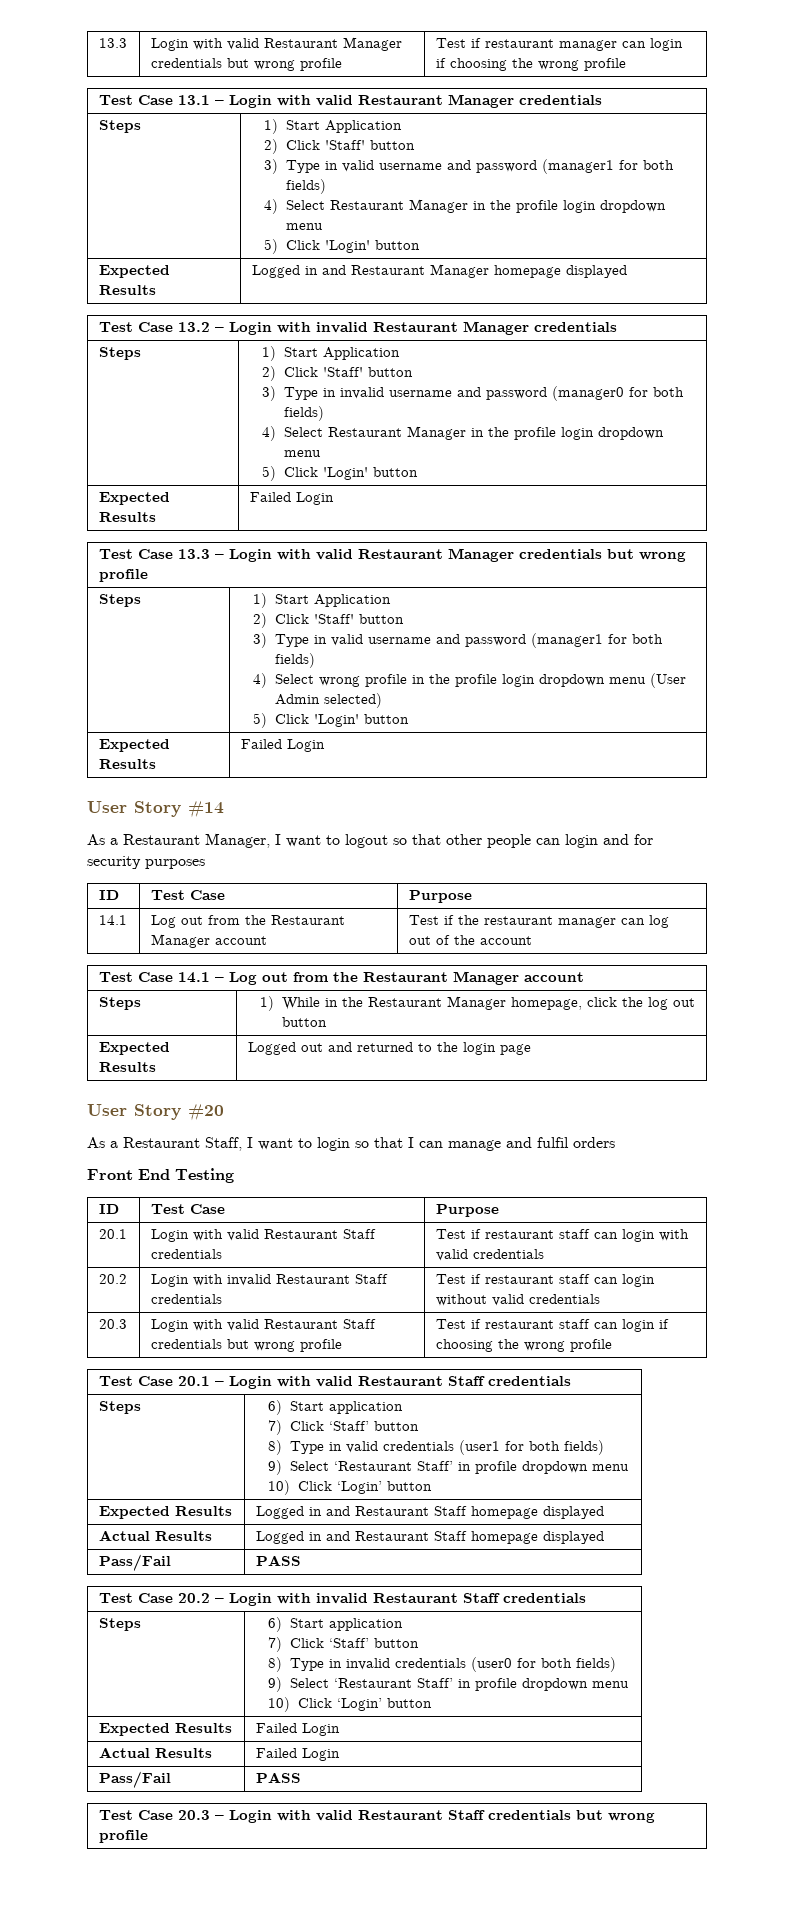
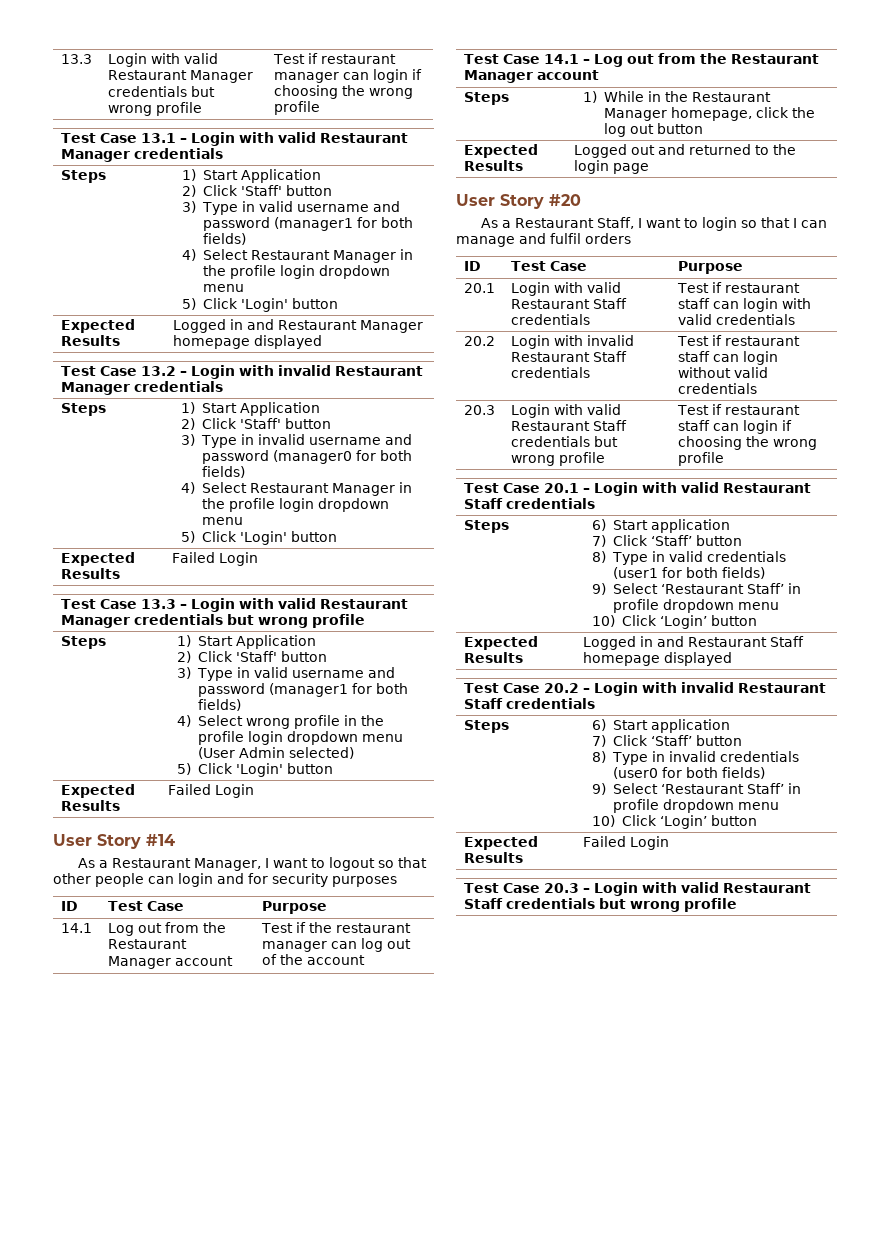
- Front End Testing
- Actual Results | Logged in and Restaurant Staff homepage displayed
- Pass/Fail | PASS
- Actual Results | Failed Login
- Pass/Fail | PASS

